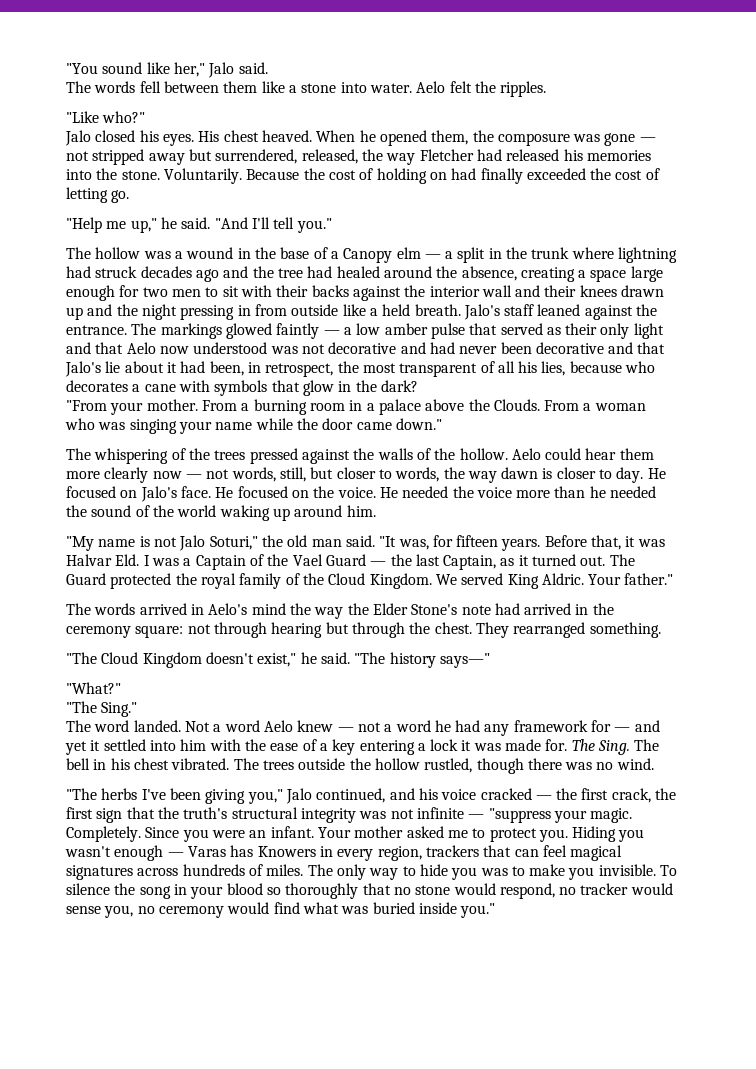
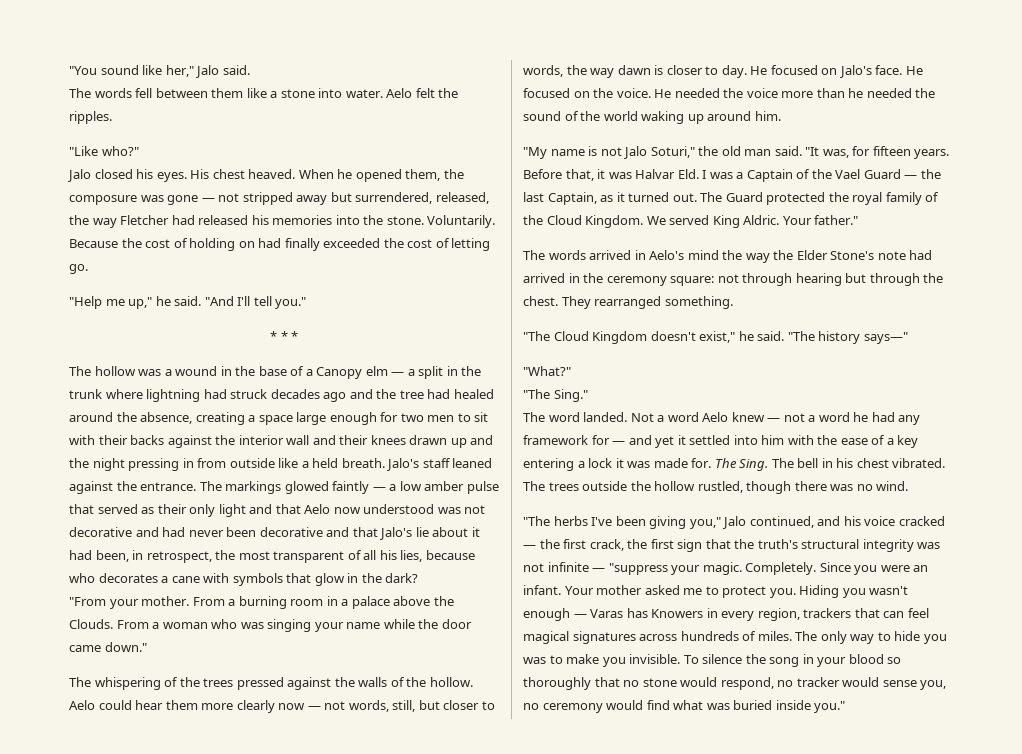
+ * * *

